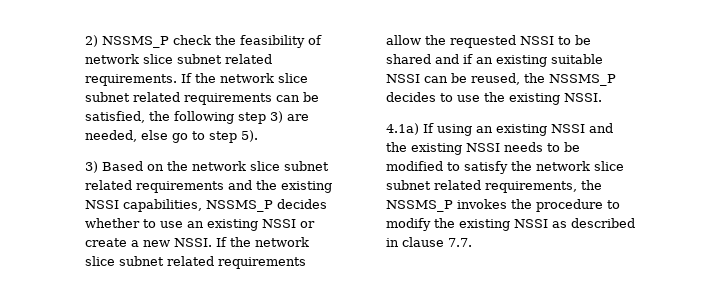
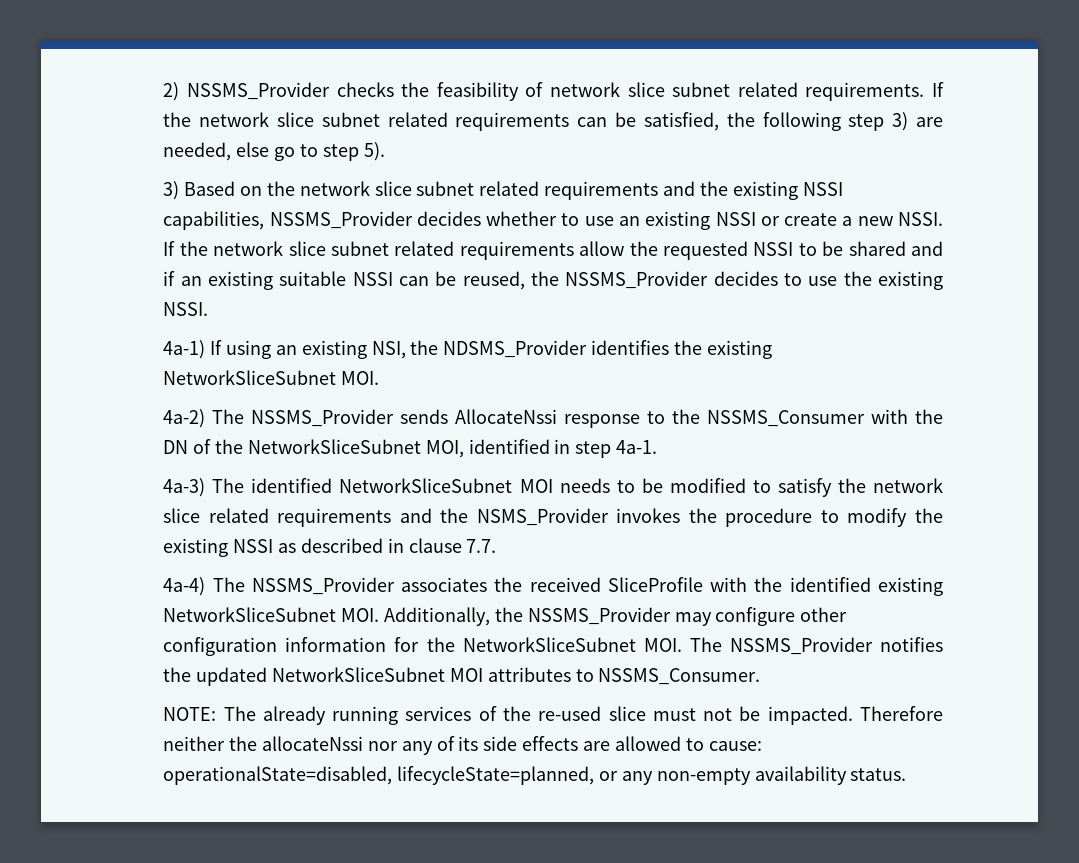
- 2) NSSMS_P check the feasibility of network slice subnet related requirements.
+ 2) NSSMS_Provider checks the feasibility of network slice subnet related requirements.
- 3) Based on the network slice subnet related requirements and the existing NSSI capabilities, NSSMS_P decides whether to use an existing NSSI or create a new NSSI.
+ 3) Based on the network slice subnet related requirements and the existing NSSI capabilities, NSSMS_Provider decides whether to use an existing NSSI or create a new NSSI.
- If the network slice subnet related requirements allow the requested NSSI to be shared and if an existing suitable NSSI can be reused, the NSSMS_P decides to use the existing NSSI.
+ If the network slice subnet related requirements allow the requested NSSI to be shared and if an existing suitable NSSI can be reused, the NSSMS_Provider decides to use the existing NSSI.
- 4.1a) If using an existing NSSI and the existing NSSI needs to be modified to satisfy the network slice subnet related requirements, the NSSMS_P invokes the procedure to modify the existing NSSI as described in clause 7.7.
+ 4a-1) If using an existing NSI, the NDSMS_Provider identifies the existing NetworkSliceSubnet MOI.
+ 4a-2) The NSSMS_Provider sends AllocateNssi response to the NSSMS_Consumer with the DN of the NetworkSliceSubnet MOI, identified in step 4a-1.
+ 4a-3) The identified NetworkSliceSubnet MOI needs to be modified to satisfy the network slice related requirements and the NSMS_Provider invokes the procedure to modify the existing NSSI as described in clause 7.7.
+ 4a-4) The NSSMS_Provider associates the received SliceProfile with the identified existing NetworkSliceSubnet MOI. Additionally, the NSSMS_Provider may configure other configuration information for the NetworkSliceSubnet MOI. The NSSMS_Provider notifies the updated NetworkSliceSubnet MOI attributes to NSSMS_Consumer.
+ NOTE: The already running services of the re-used slice must not be impacted. Therefore neither the allocateNssi nor any of its side effects are allowed to cause: operationalState=disabled, lifecycleState=planned, or any non-empty availability status.

